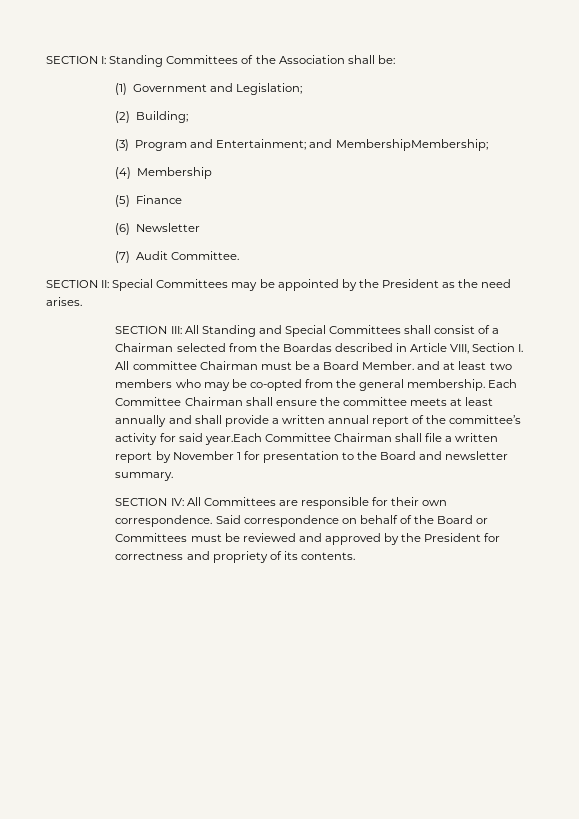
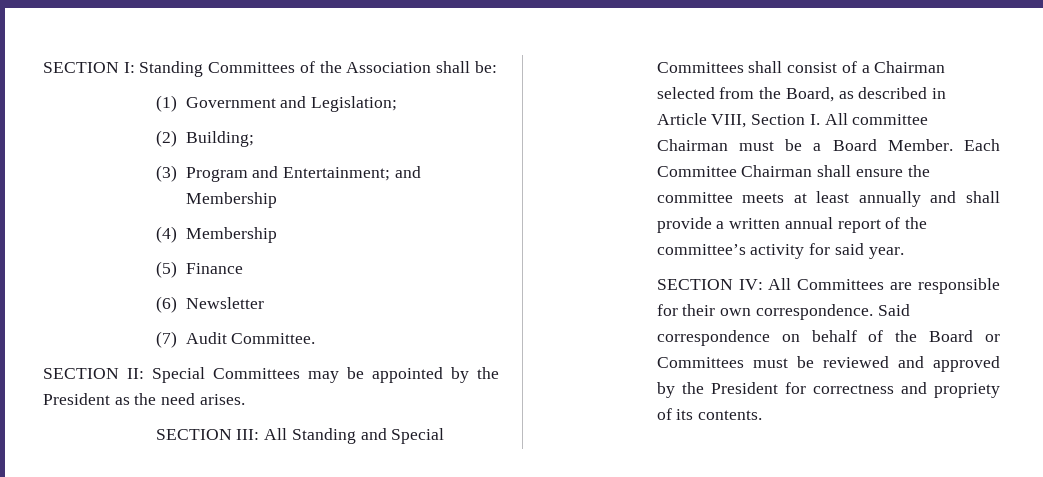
- (3) Program and Entertainment; and MembershipMembership;
+ (3) Program and Entertainment; and Membership
- SECTION III: All Standing and Special Committees shall consist of a Chairman selected from the Boardas described in Article VIII, Section I. All committee Chairman must be a Board Member. and at least two members who may be co-opted from the general membership.
+ SECTION III: All Standing and Special Committees shall consist of a Chairman selected from the Board, as described in Article VIII, Section I. All committee Chairman must be a Board Member.
- Each Committee Chairman shall ensure the committee meets at least annually and shall provide a written annual report of the committee’s activity for said year.Each Committee Chairman shall file a written report by November 1 for presentation to the Board and newsletter summary.
+ Each Committee Chairman shall ensure the committee meets at least annually and shall provide a written annual report of the committee’s activity for said year.

